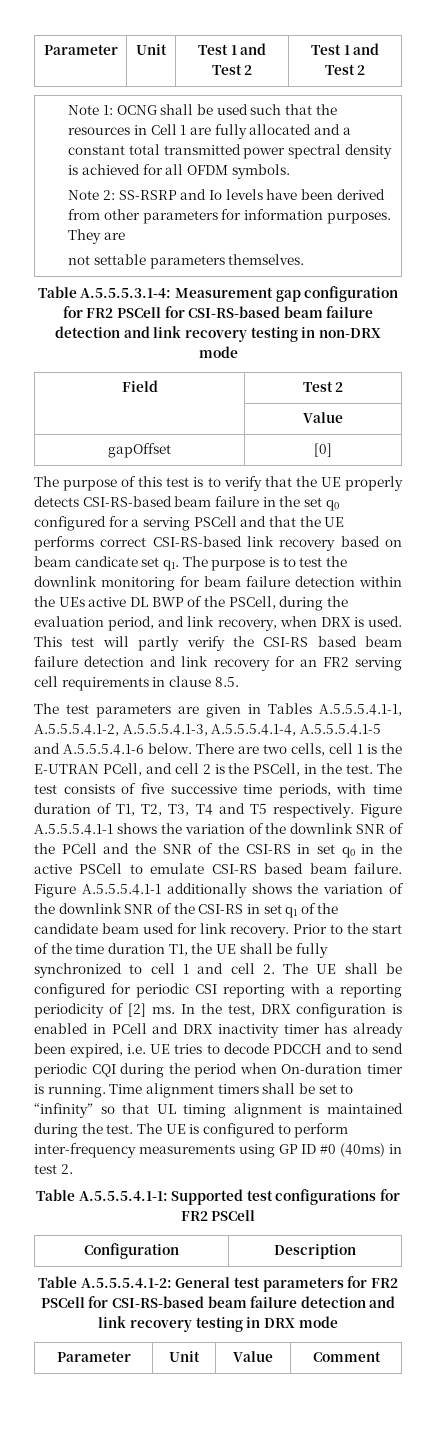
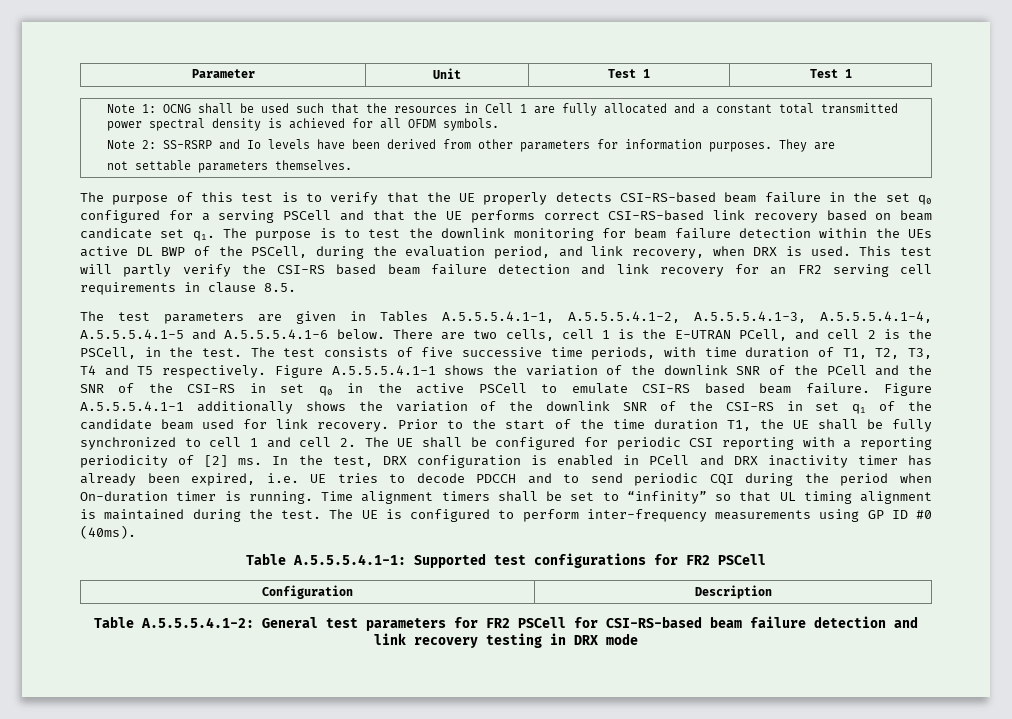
- Parameter | Unit | Test 1 and Test 2 | Test 1 and Test 2
+ Parameter | Unit | Test 1 | Test 1
- Table A.5.5.5.3.1-4: Measurement gap configuration for FR2 PSCell for CSI-RS-based beam failure detection and link recovery testing in non-DRX mode
- Field | Test 2
- | Value
- gapOffset | [0]
- The UE is configured to perform inter-frequency measurements using GP ID #0 (40ms) in test 2.
+ The UE is configured to perform inter-frequency measurements using GP ID #0 (40ms).
- Parameter | Unit | Value | Comment

